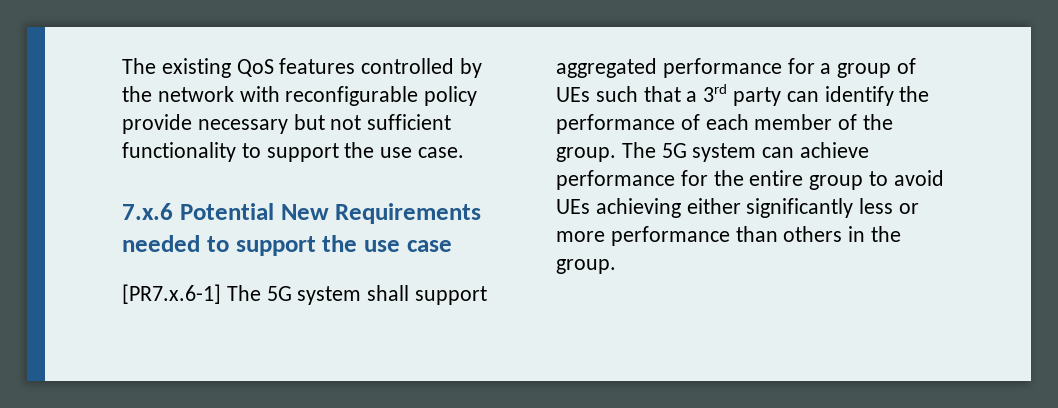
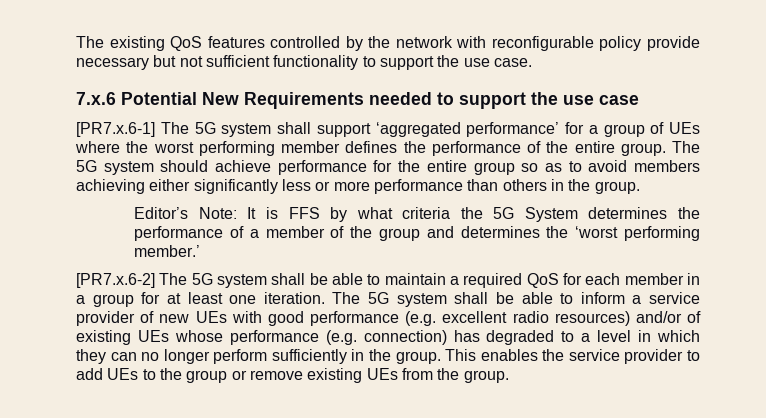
- [PR7.x.6-1] The 5G system shall support aggregated performance for a group of UEs such that a 3rd party can identify the performance of each member of the group.
+ [PR7.x.6-1] The 5G system shall support ‘aggregated performance’ for a group of UEs where the worst performing member defines the performance of the entire group.
- The 5G system can achieve performance for the entire group to avoid UEs achieving either significantly less or more performance than others in the group.
+ The 5G system should achieve performance for the entire group so as to avoid members achieving either significantly less or more performance than others in the group.
+ Editor’s Note: It is FFS by what criteria the 5G System determines the performance of a member of the group and determines the ‘worst performing member.’
+ [PR7.x.6-2] The 5G system shall be able to maintain a required QoS for each member in a group for at least one iteration. The 5G system shall be able to inform a service provider of new UEs with good performance (e.g. excellent radio resources) and/or of existing UEs whose performance (e.g. connection) has degraded to a level in which they can no longer perform sufficiently in the group. This enables the service provider to add UEs to the group or remove existing UEs from the group.

